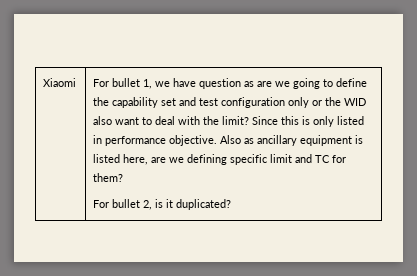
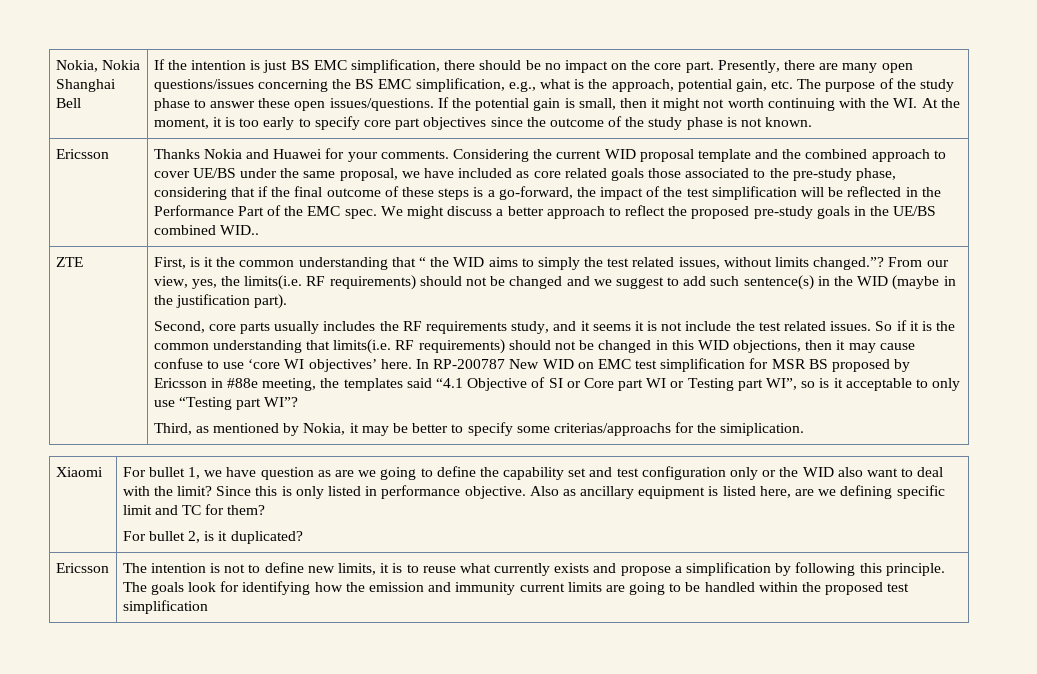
+ Nokia, Nokia Shanghai Bell | If the intention is just BS EMC simplification, there should be no impact on the core part. Presently, there are many open questions/issues concerning the BS EMC simplification, e.g., what is the approach, potential gain, etc. The purpose of the study phase to answer these open issues/questions. If the potential gain is small, then it might not worth continuing with the WI. At the moment, it is too early to specify core part objectives since the outcome of the study phase is not known.
+ Ericsson | Thanks Nokia and Huawei for your comments. Considering the current WID proposal template and the combined approach to cover UE/BS under the same proposal, we have included as core related goals those associated to the pre-study phase, considering that if the final outcome of these steps is a go-forward, the impact of the test simplification will be reflected in the Performance Part of the EMC spec. We might discuss a better approach to reflect the proposed pre-study goals in the UE/BS combined WID..
+ ZTE | First, is it the common understanding that “ the WID aims to simply the test related issues, without limits changed.”? From our view, yes, the limits(i.e. RF requirements) should not be changed and we suggest to add such sentence(s) in the WID (maybe in the justification part).
+ Second, core parts usually includes the RF requirements study, and it seems it is not include the test related issues. So if it is the common understanding that limits(i.e. RF requirements) should not be changed in this WID objections, then it may cause confuse to use ‘core WI objectives’ here. In RP-200787 New WID on EMC test simplification for MSR BS proposed by Ericsson in #88e meeting, the templates said “4.1 Objective of SI or Core part WI or Testing part WI”, so is it acceptable to only use “Testing part WI”?
+ Third, as mentioned by Nokia, it may be better to specify some criterias/approachs for the simiplication.
+ Ericsson | The intention is not to define new limits, it is to reuse what currently exists and propose a simplification by following this principle. The goals look for identifying how the emission and immunity current limits are going to be handled within the proposed test simplification

